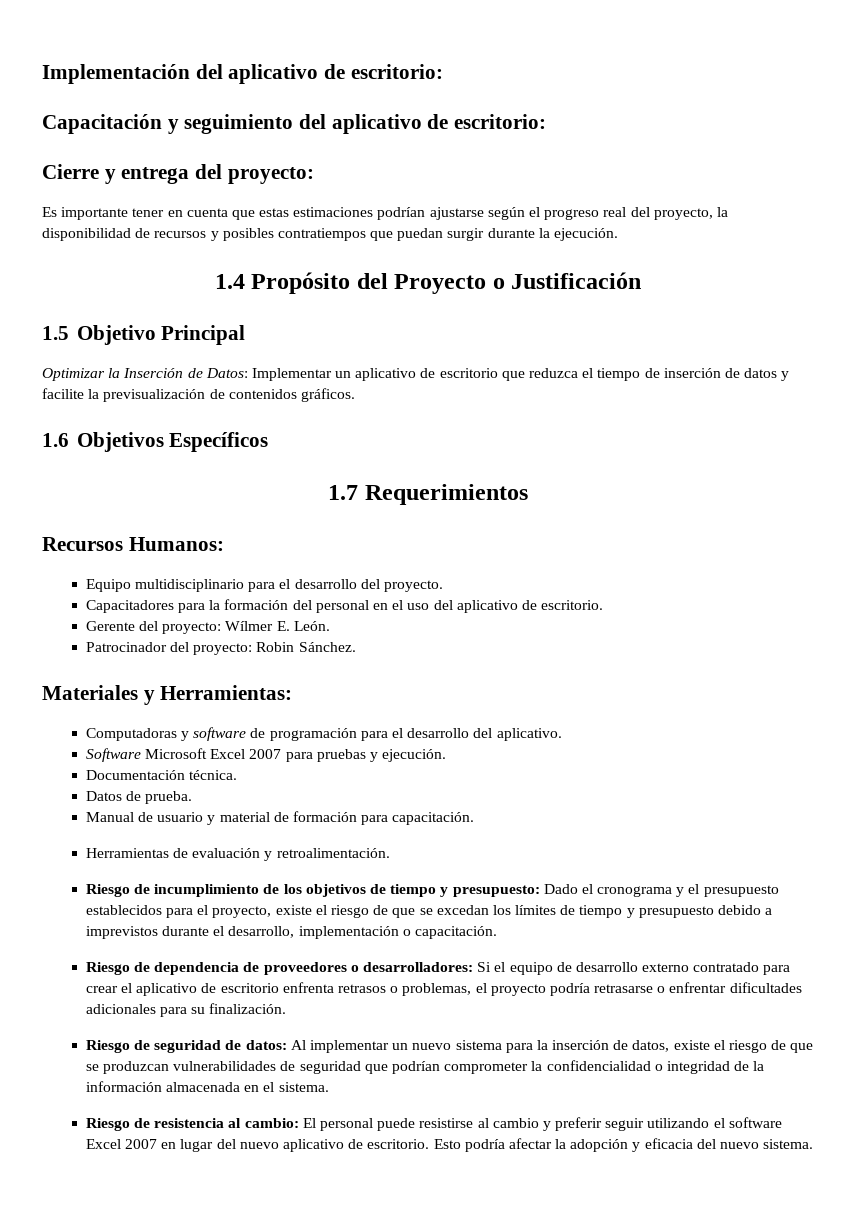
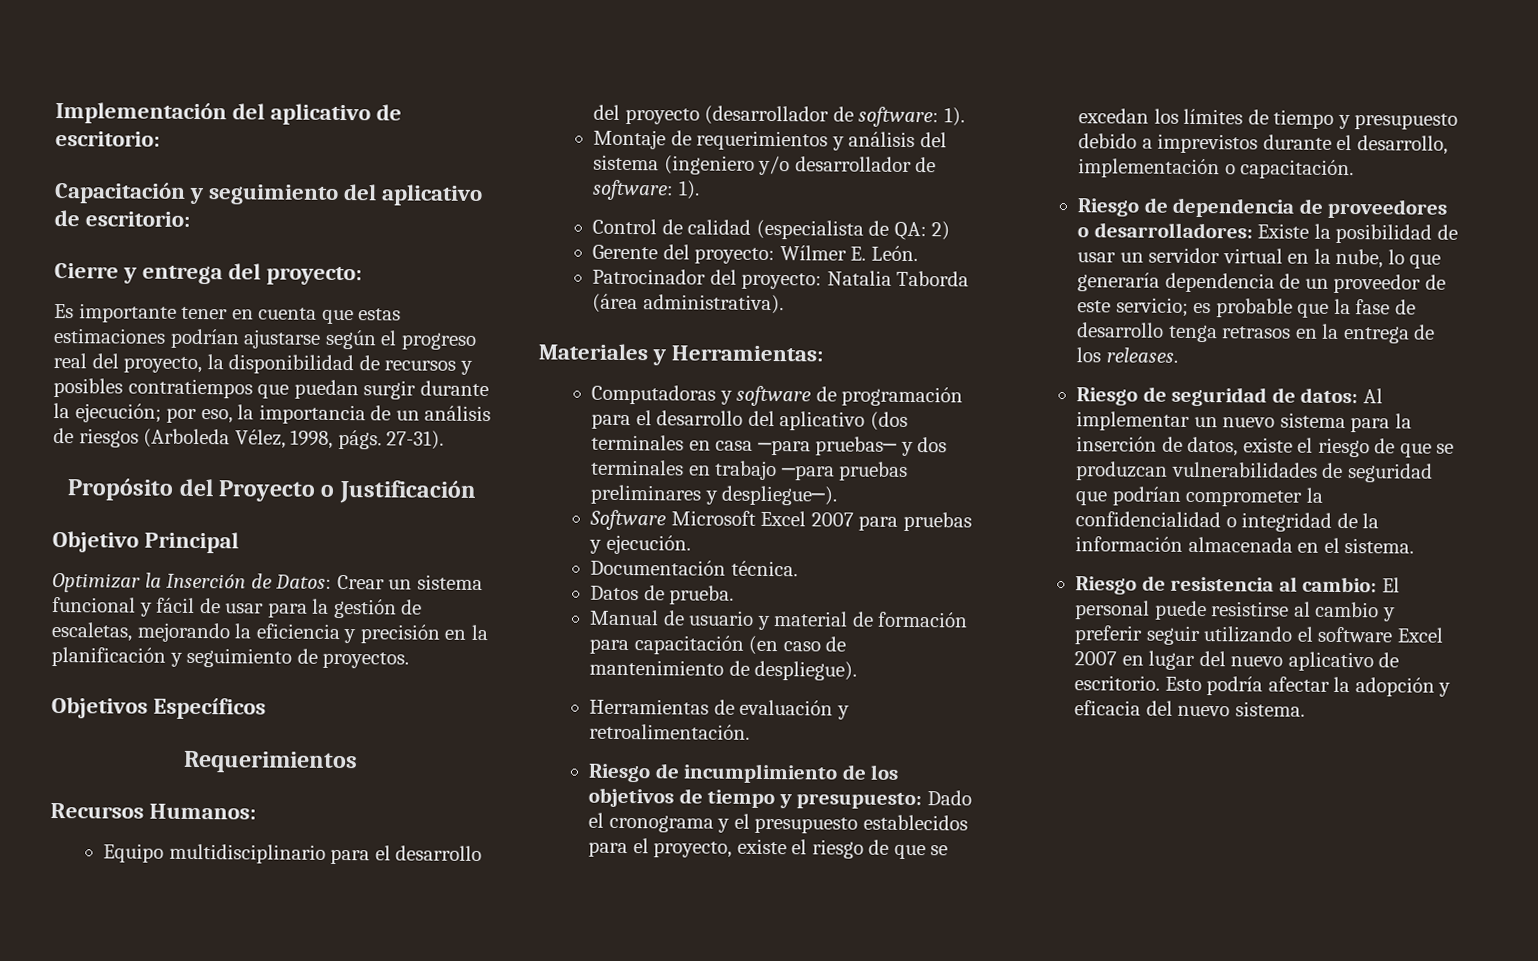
- Es importante tener en cuenta que estas estimaciones podrían ajustarse según el progreso real del proyecto, la disponibilidad de recursos y posibles contratiempos que puedan surgir durante la ejecución.
- 1.4 Propósito del Proyecto o Justificación
+ Es importante tener en cuenta que estas estimaciones podrían ajustarse según el progreso real del proyecto, la disponibilidad de recursos y posibles contratiempos que puedan surgir durante la ejecución; por eso, la importancia de un análisis de riesgos (Arboleda Vélez, 1998, págs. 27-31).
+ Propósito del Proyecto o Justificación
- 1.5 Objetivo Principal
+ Objetivo Principal
- Optimizar la Inserción de Datos: Implementar un aplicativo de escritorio que reduzca el tiempo de inserción de datos y facilite la previsualización de contenidos gráficos.
- 1.6 Objetivos Específicos
+ Optimizar la Inserción de Datos: Crear un sistema funcional y fácil de usar para la gestión de escaletas, mejorando la eficiencia y precisión en la planificación y seguimiento de proyectos.
+ Objetivos Específicos
- 1.7 Requerimientos
+ Requerimientos
- Equipo multidisciplinario para el desarrollo del proyecto.
- Capacitadores para la formación del personal en el uso del aplicativo de escritorio.
+ Equipo multidisciplinario para el desarrollo del proyecto (desarrollador de software: 1).
+ Montaje de requerimientos y análisis del sistema (ingeniero y/o desarrollador de software: 1).
+ Control de calidad (especialista de QA: 2)
- Patrocinador del proyecto: Robin Sánchez.
+ Patrocinador del proyecto: Natalia Taborda (área administrativa).
- Computadoras y software de programación para el desarrollo del aplicativo.
+ Computadoras y software de programación para el desarrollo del aplicativo (dos terminales en casa ─para pruebas─ y dos terminales en trabajo ─para pruebas preliminares y despliegue─).
- Manual de usuario y material de formación para capacitación.
+ Manual de usuario y material de formación para capacitación (en caso de mantenimiento de despliegue).
- Riesgo de dependencia de proveedores o desarrolladores: Si el equipo de desarrollo externo contratado para crear el aplicativo de escritorio enfrenta retrasos o problemas, el proyecto podría retrasarse o enfrentar dificultades adicionales para su finalización.
+ Riesgo de dependencia de proveedores o desarrolladores: Existe la posibilidad de usar un servidor virtual en la nube, lo que generaría dependencia de un proveedor de este servicio; es probable que la fase de desarrollo tenga retrasos en la entrega de los releases.

